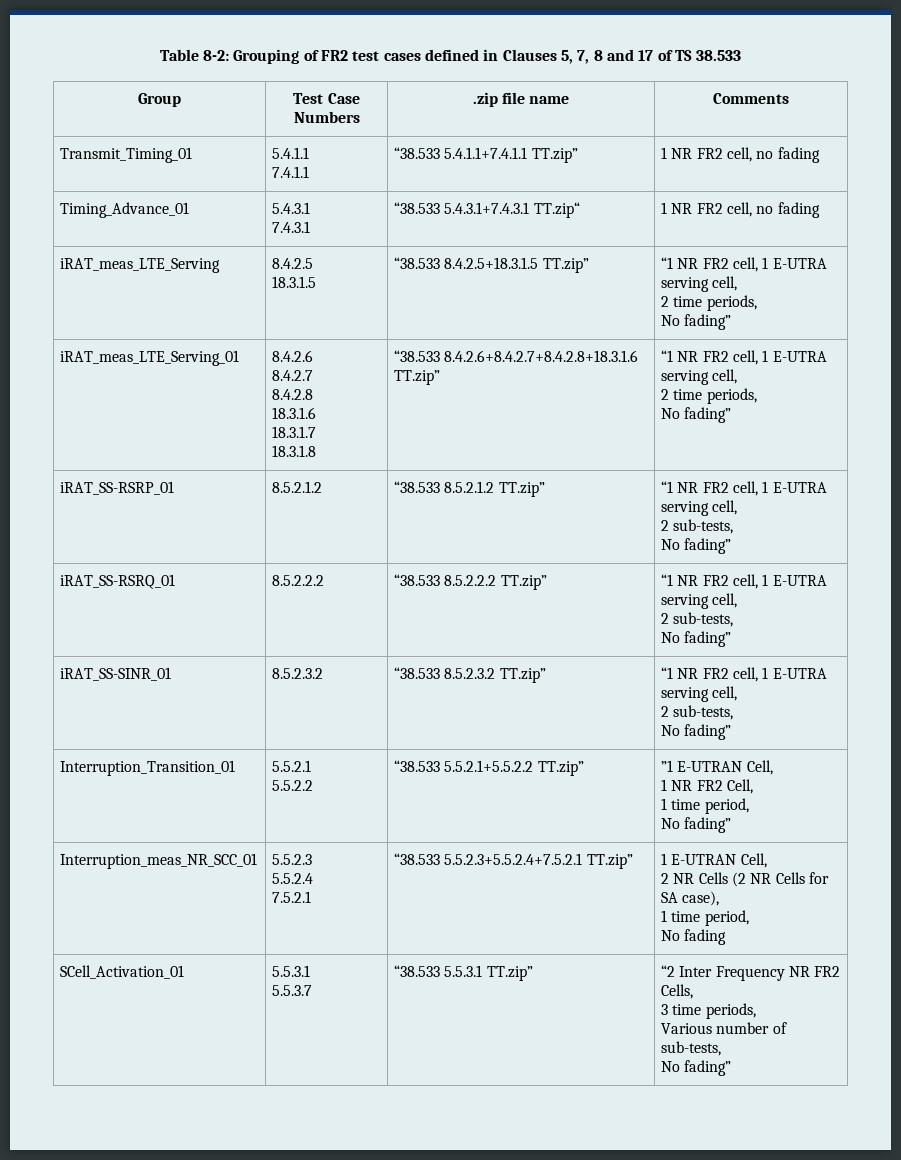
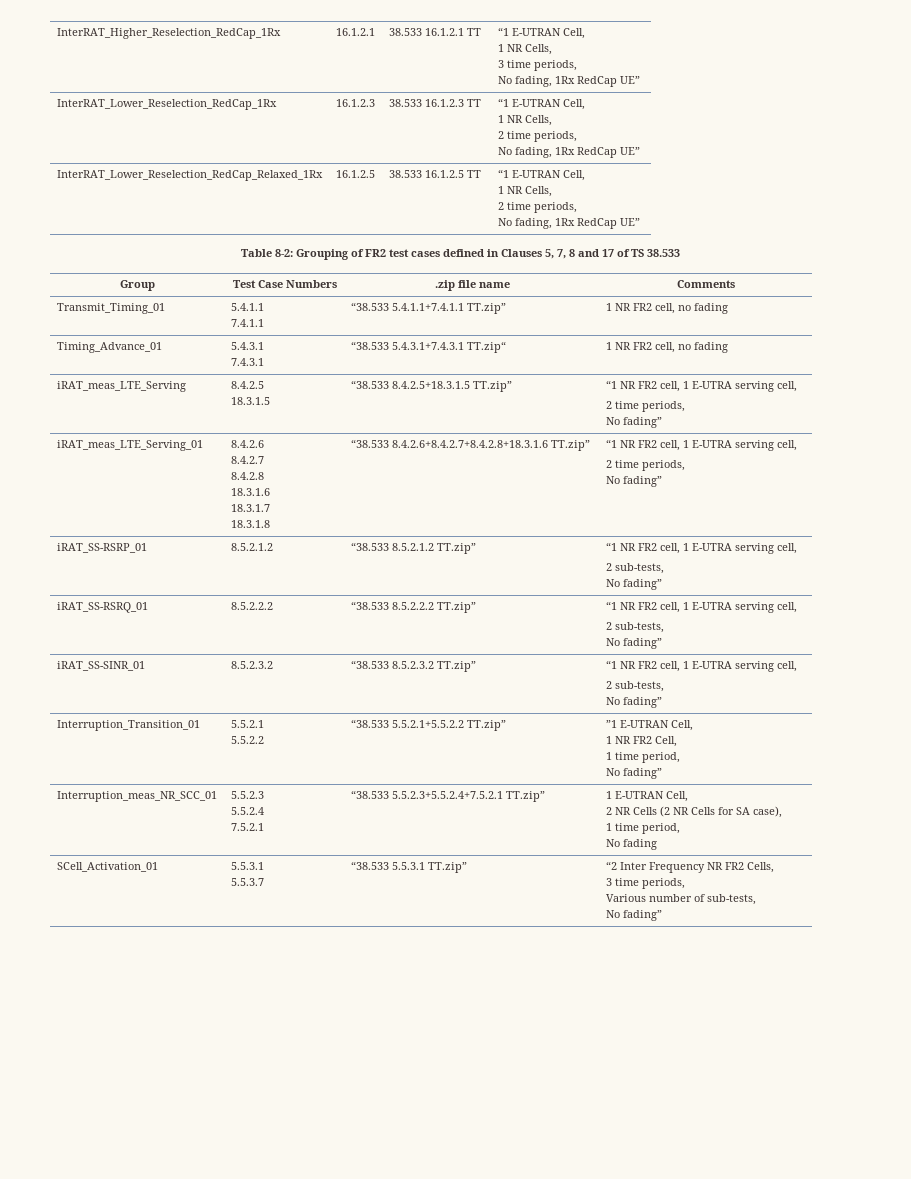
+ InterRAT_Higher_Reselection_RedCap_1Rx | 16.1.2.1 | 38.533 16.1.2.1 TT | “1 E-UTRAN Cell,
+ 1 NR Cells,
+ 3 time periods,
+ No fading, 1Rx RedCap UE”
+ InterRAT_Lower_Reselection_RedCap_1Rx | 16.1.2.3 | 38.533 16.1.2.3 TT | “1 E-UTRAN Cell,
+ 1 NR Cells,
+ 2 time periods,
+ No fading, 1Rx RedCap UE”
+ InterRAT_Lower_Reselection_RedCap_Relaxed_1Rx | 16.1.2.5 | 38.533 16.1.2.5 TT | “1 E-UTRAN Cell,
+ 1 NR Cells,
+ 2 time periods,
+ No fading, 1Rx RedCap UE”

